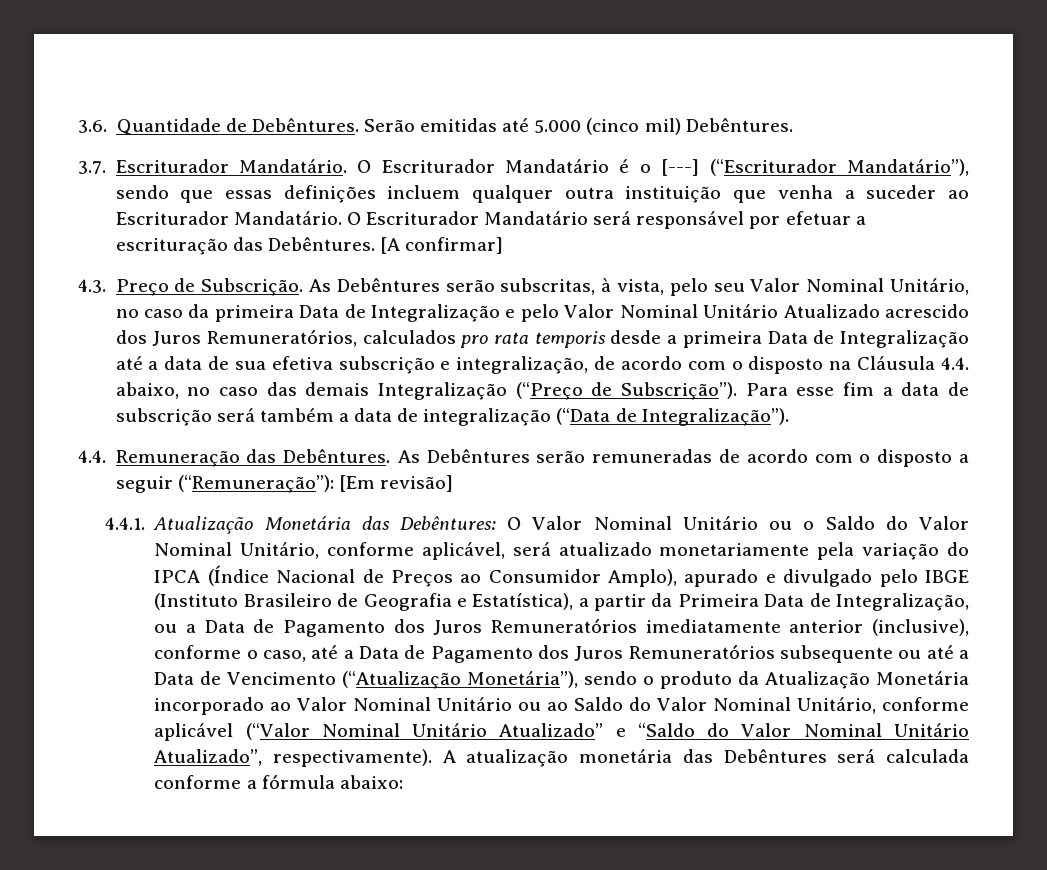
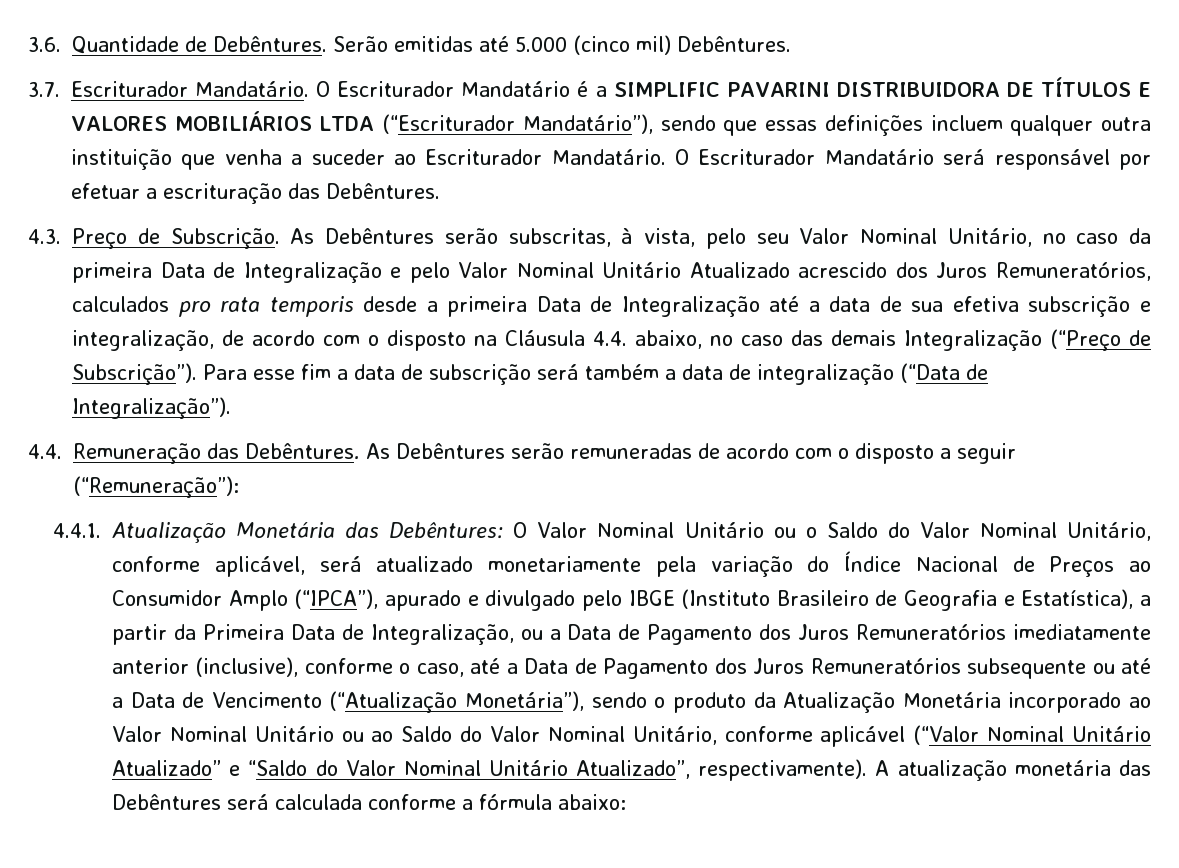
- O Escriturador Mandatário é o [---] (“Escriturador Mandatário”), sendo que essas definições incluem qualquer outra instituição que venha a suceder ao Escriturador Mandatário.
+ O Escriturador Mandatário é a SIMPLIFIC PAVARINI DISTRIBUIDORA DE TÍTULOS E VALORES MOBILIÁRIOS LTDA (“Escriturador Mandatário”), sendo que essas definições incluem qualquer outra instituição que venha a suceder ao Escriturador Mandatário.
- [A confirmar]
- As Debêntures serão remuneradas de acordo com o disposto a seguir (“Remuneração”): [Em revisão]
+ As Debêntures serão remuneradas de acordo com o disposto a seguir (“Remuneração”):
- O Valor Nominal Unitário ou o Saldo do Valor Nominal Unitário, conforme aplicável, será atualizado monetariamente pela variação do IPCA (Índice Nacional de Preços ao Consumidor Amplo), apurado e divulgado pelo IBGE (Instituto Brasileiro de Geografia e Estatística), a partir da Primeira Data de Integralização, ou a Data de Pagamento dos Juros Remuneratórios imediatamente anterior (inclusive), conforme o caso, até a Data de Pagamento dos Juros Remuneratórios subsequente ou até a Data de Vencimento (“Atualização Monetária”), sendo o produto da Atualização Monetária incorporado ao Valor Nominal Unitário ou ao Saldo do Valor Nominal Unitário, conforme aplicável (“Valor Nominal Unitário Atualizado” e “Saldo do Valor Nominal Unitário Atualizado”, respectivamente).
+ O Valor Nominal Unitário ou o Saldo do Valor Nominal Unitário, conforme aplicável, será atualizado monetariamente pela variação do Índice Nacional de Preços ao Consumidor Amplo (“IPCA”), apurado e divulgado pelo IBGE (Instituto Brasileiro de Geografia e Estatística), a partir da Primeira Data de Integralização, ou a Data de Pagamento dos Juros Remuneratórios imediatamente anterior (inclusive), conforme o caso, até a Data de Pagamento dos Juros Remuneratórios subsequente ou até a Data de Vencimento (“Atualização Monetária”), sendo o produto da Atualização Monetária incorporado ao Valor Nominal Unitário ou ao Saldo do Valor Nominal Unitário, conforme aplicável (“Valor Nominal Unitário Atualizado” e “Saldo do Valor Nominal Unitário Atualizado”, respectivamente).

